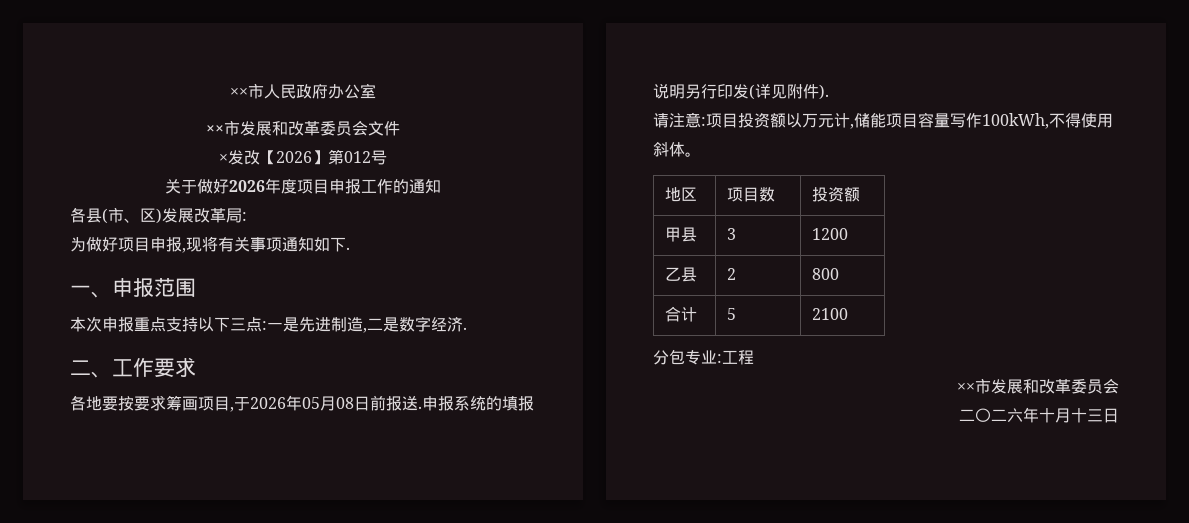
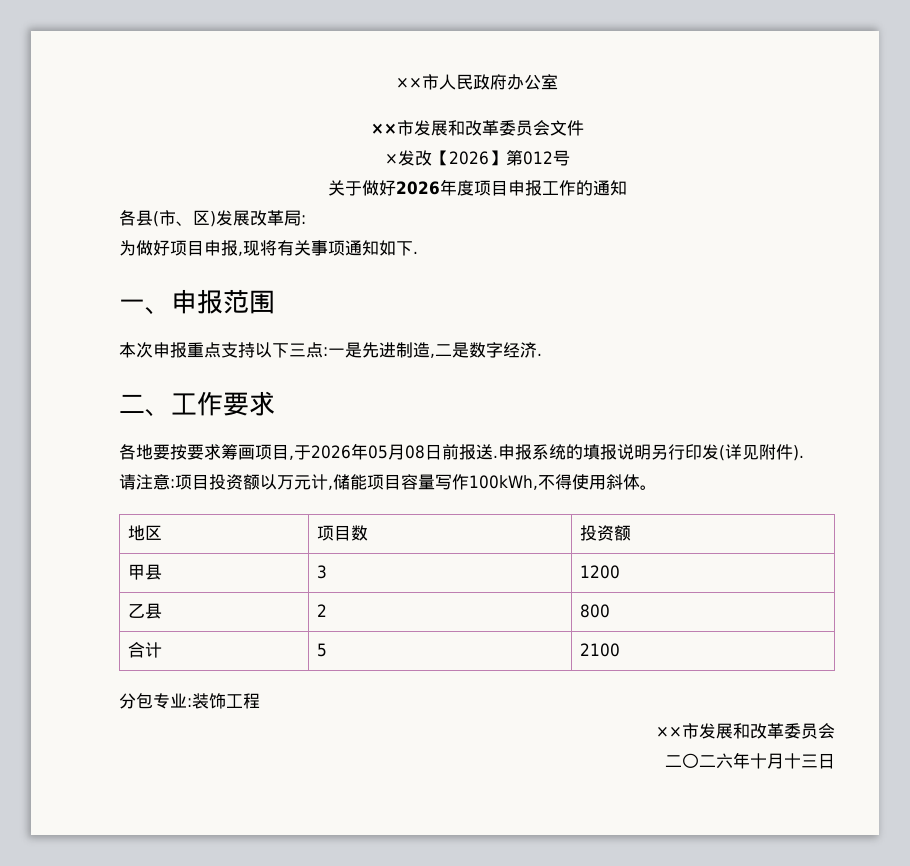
- 分包专业:工程
+ 分包专业:装饰工程

